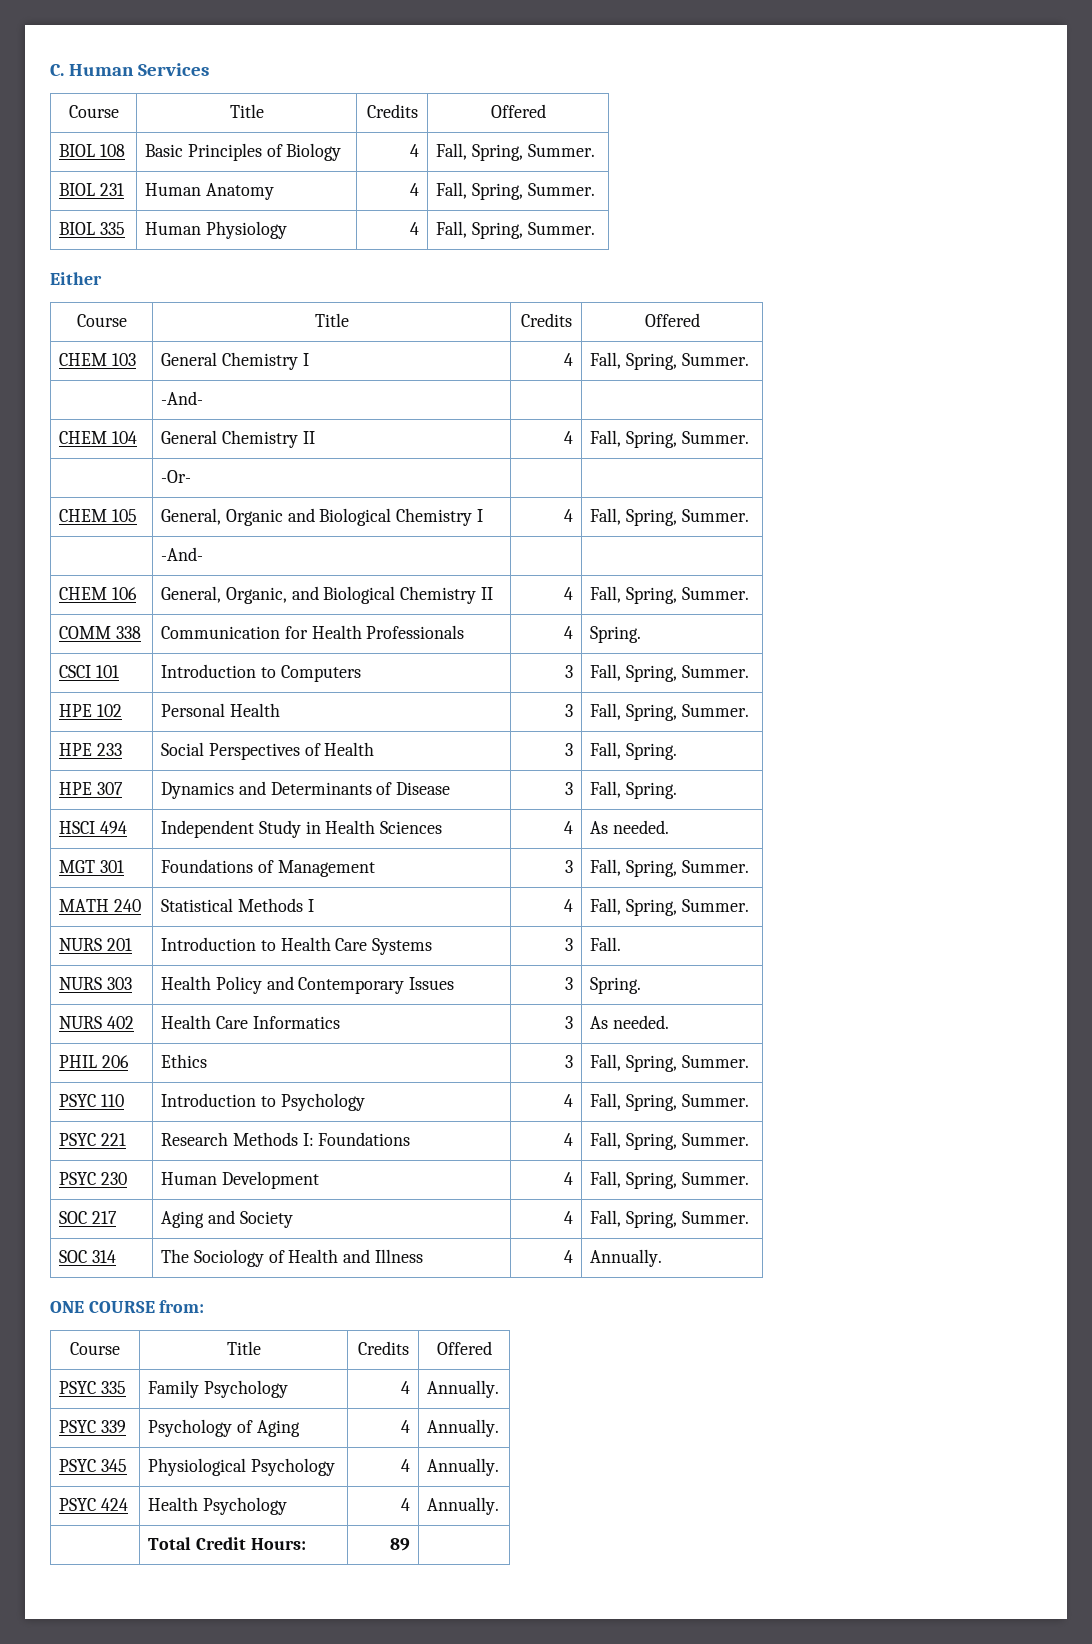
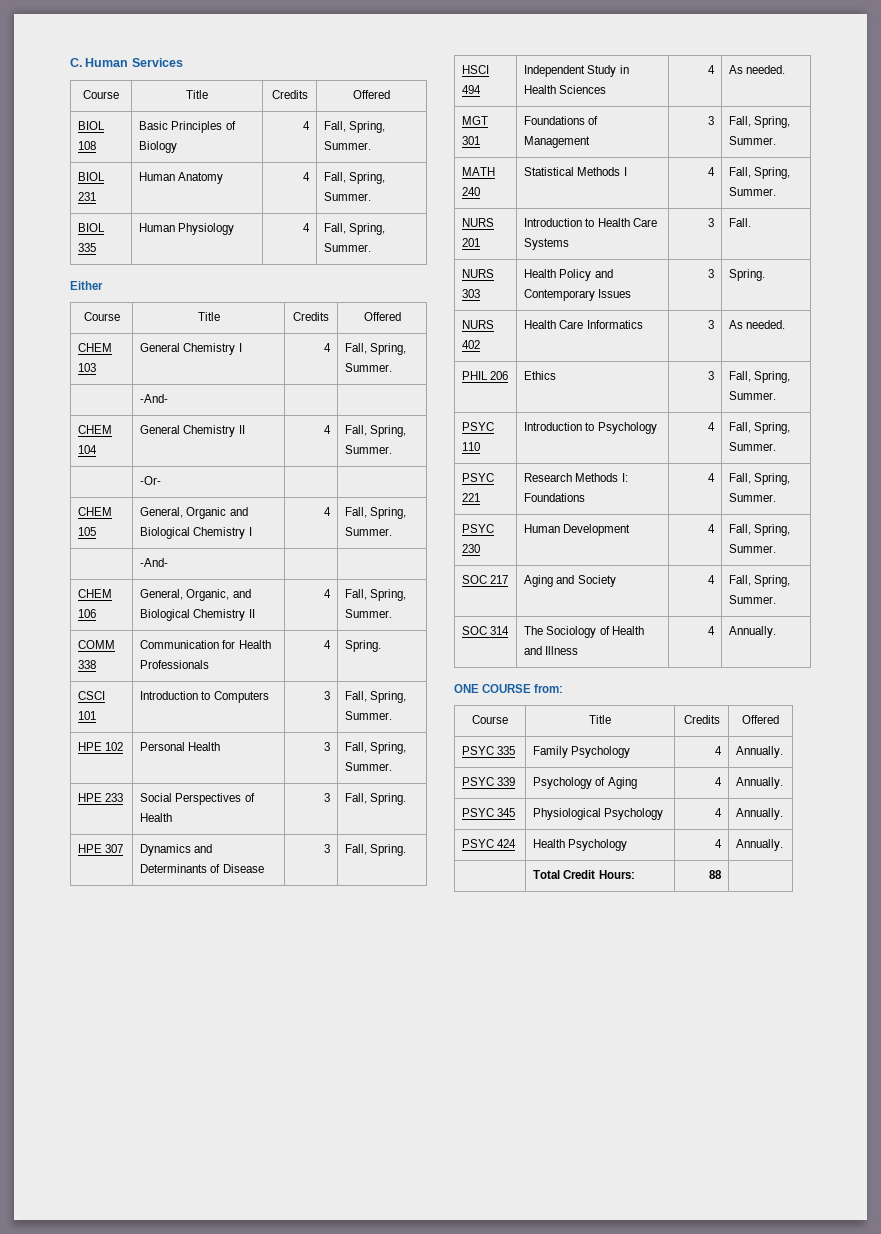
- | Total Credit Hours: | 89 |
+ | Total Credit Hours: | 88 |

